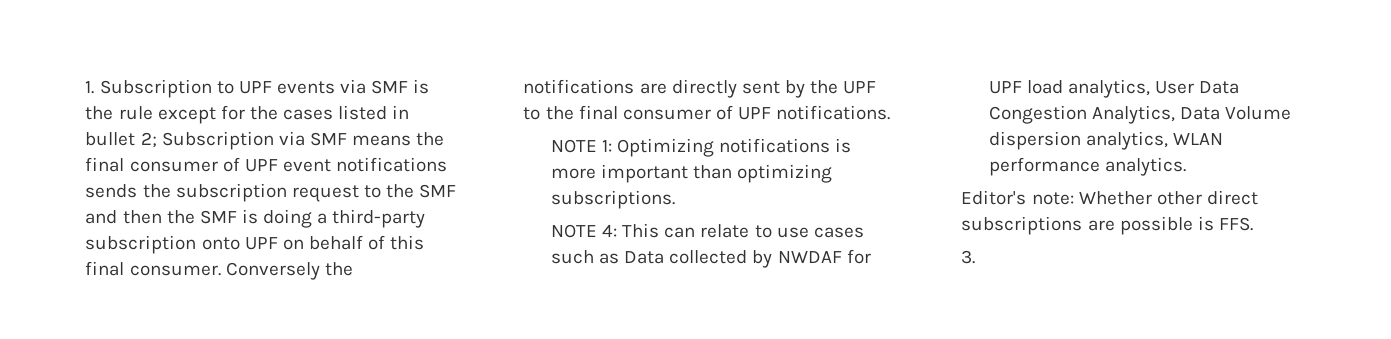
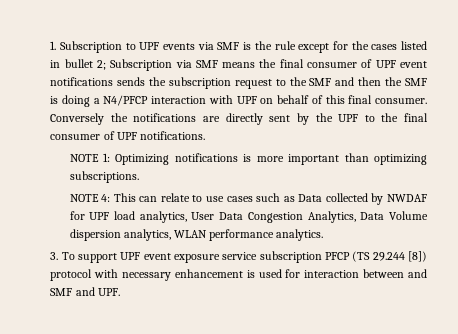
- 1. Subscription to UPF events via SMF is the rule except for the cases listed in bullet 2; Subscription via SMF means the final consumer of UPF event notifications sends the subscription request to the SMF and then the SMF is doing a third-party subscription onto UPF on behalf of this final consumer.
+ 1. Subscription to UPF events via SMF is the rule except for the cases listed in bullet 2; Subscription via SMF means the final consumer of UPF event notifications sends the subscription request to the SMF and then the SMF is doing a N4/PFCP interaction with UPF on behalf of this final consumer.
- Editor's note: Whether other direct subscriptions are possible is FFS.
- 3.
+ 3. To support UPF event exposure service subscription PFCP (TS 29.244 [8]) protocol with necessary enhancement is used for interaction between and SMF and UPF.

